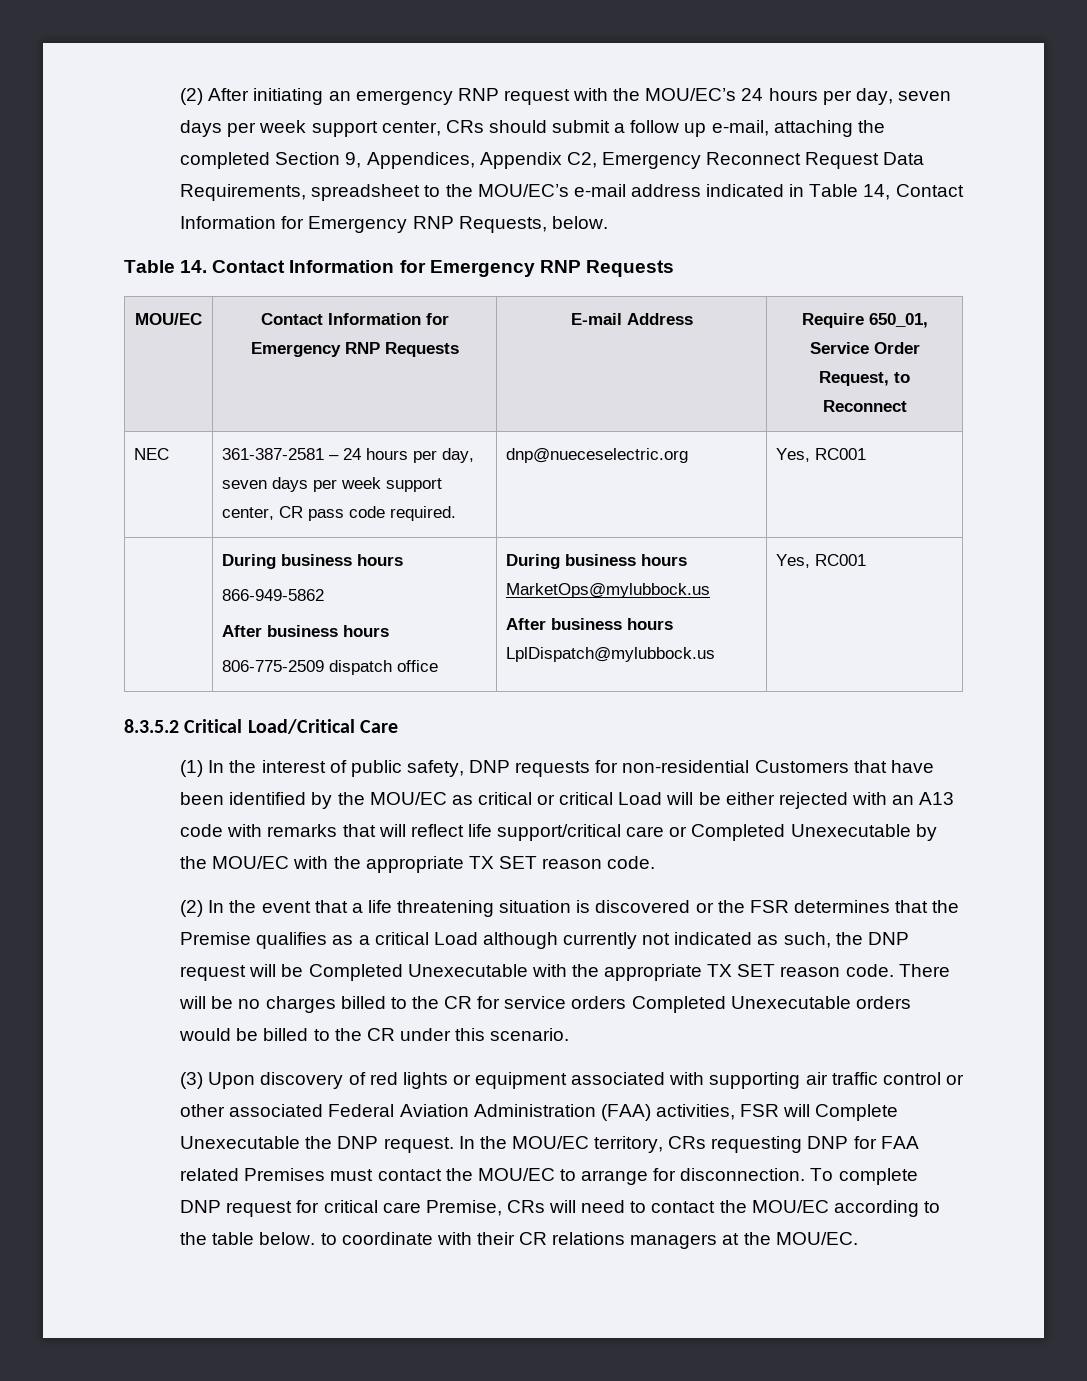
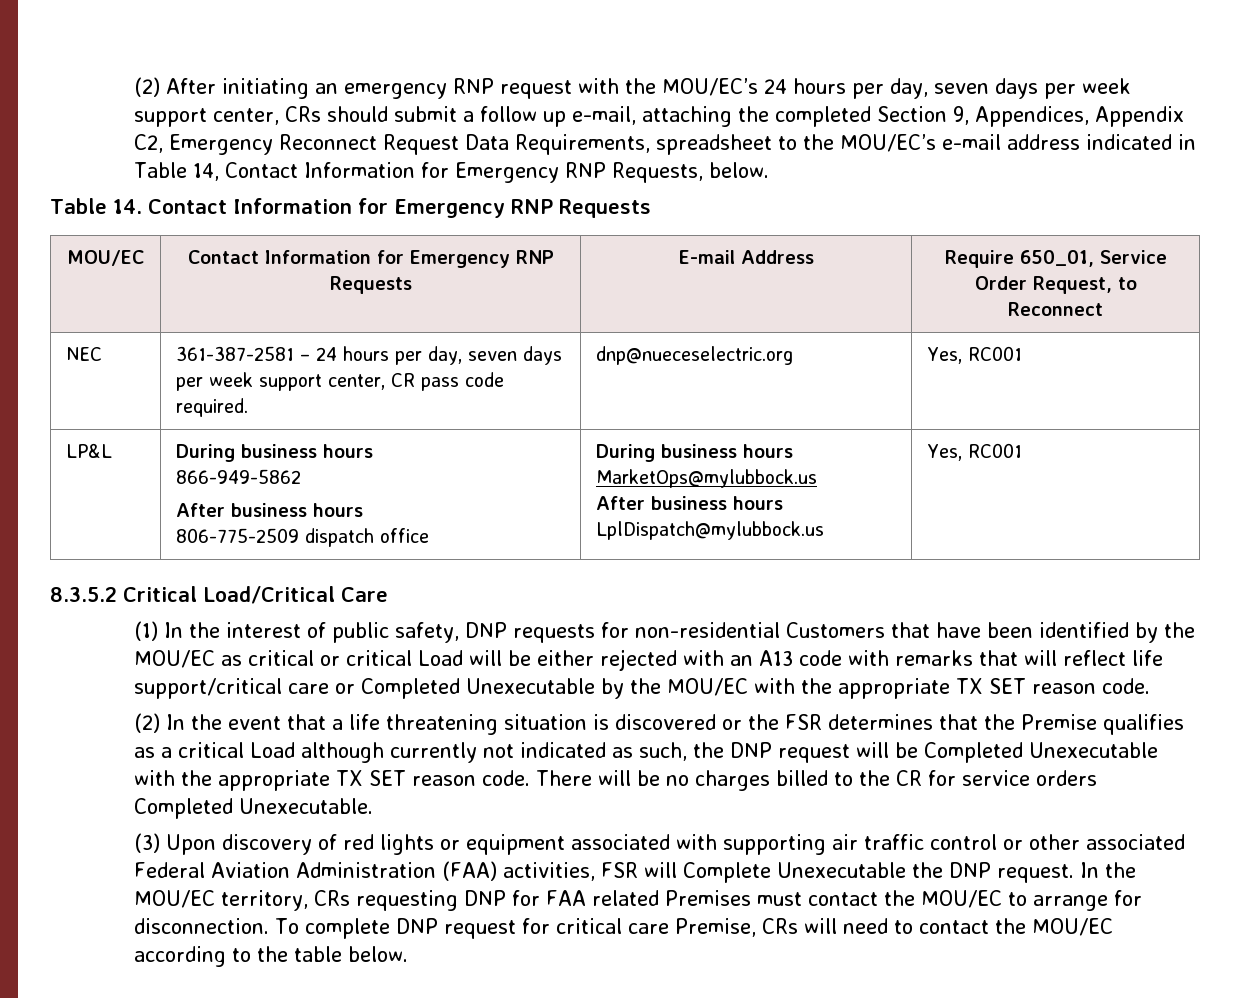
  NEC | 361-387-2581 – 24 hours per day, seven days per week support center, CR pass code required. | dnp@nueceselectric.org | Yes, RC001
- | During business hours
+ LP&L | During business hours
- There will be no charges billed to the CR for service orders Completed Unexecutable orders would be billed to the CR under this scenario.
+ There will be no charges billed to the CR for service orders Completed Unexecutable.
- To complete DNP request for critical care Premise, CRs will need to contact the MOU/EC according to the table below. to coordinate with their CR relations managers at the MOU/EC.
+ To complete DNP request for critical care Premise, CRs will need to contact the MOU/EC according to the table below.

